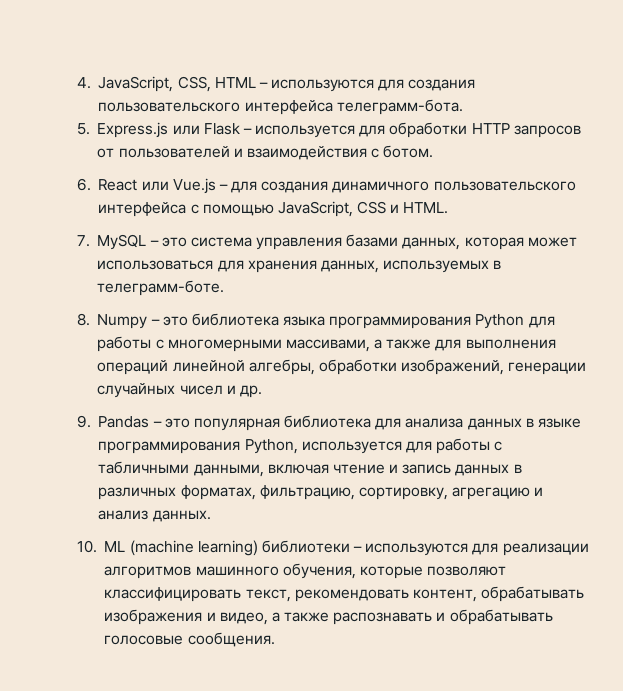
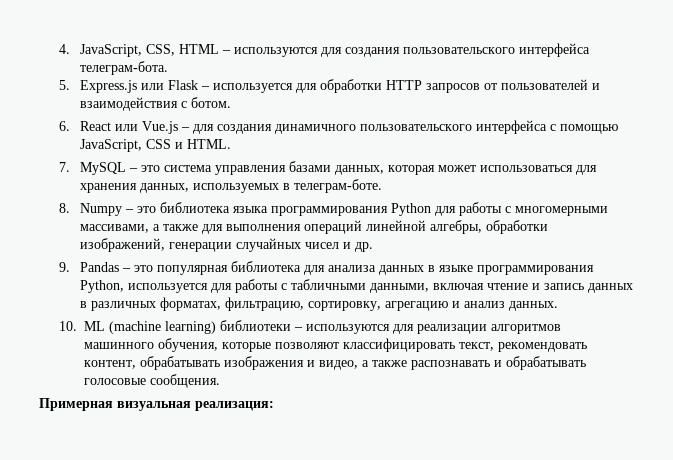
- 4. JavaScript, CSS, HTML – используются для создания пользовательского интерфейса телеграмм-бота.
+ 4. JavaScript, CSS, HTML – используются для создания пользовательского интерфейса телеграм-бота.
- 7. MySQL – это система управления базами данных, которая может использоваться для хранения данных, используемых в телеграмм-боте.
+ 7. MySQL – это система управления базами данных, которая может использоваться для хранения данных, используемых в телеграм-боте.
+ Примерная визуальная реализация:

